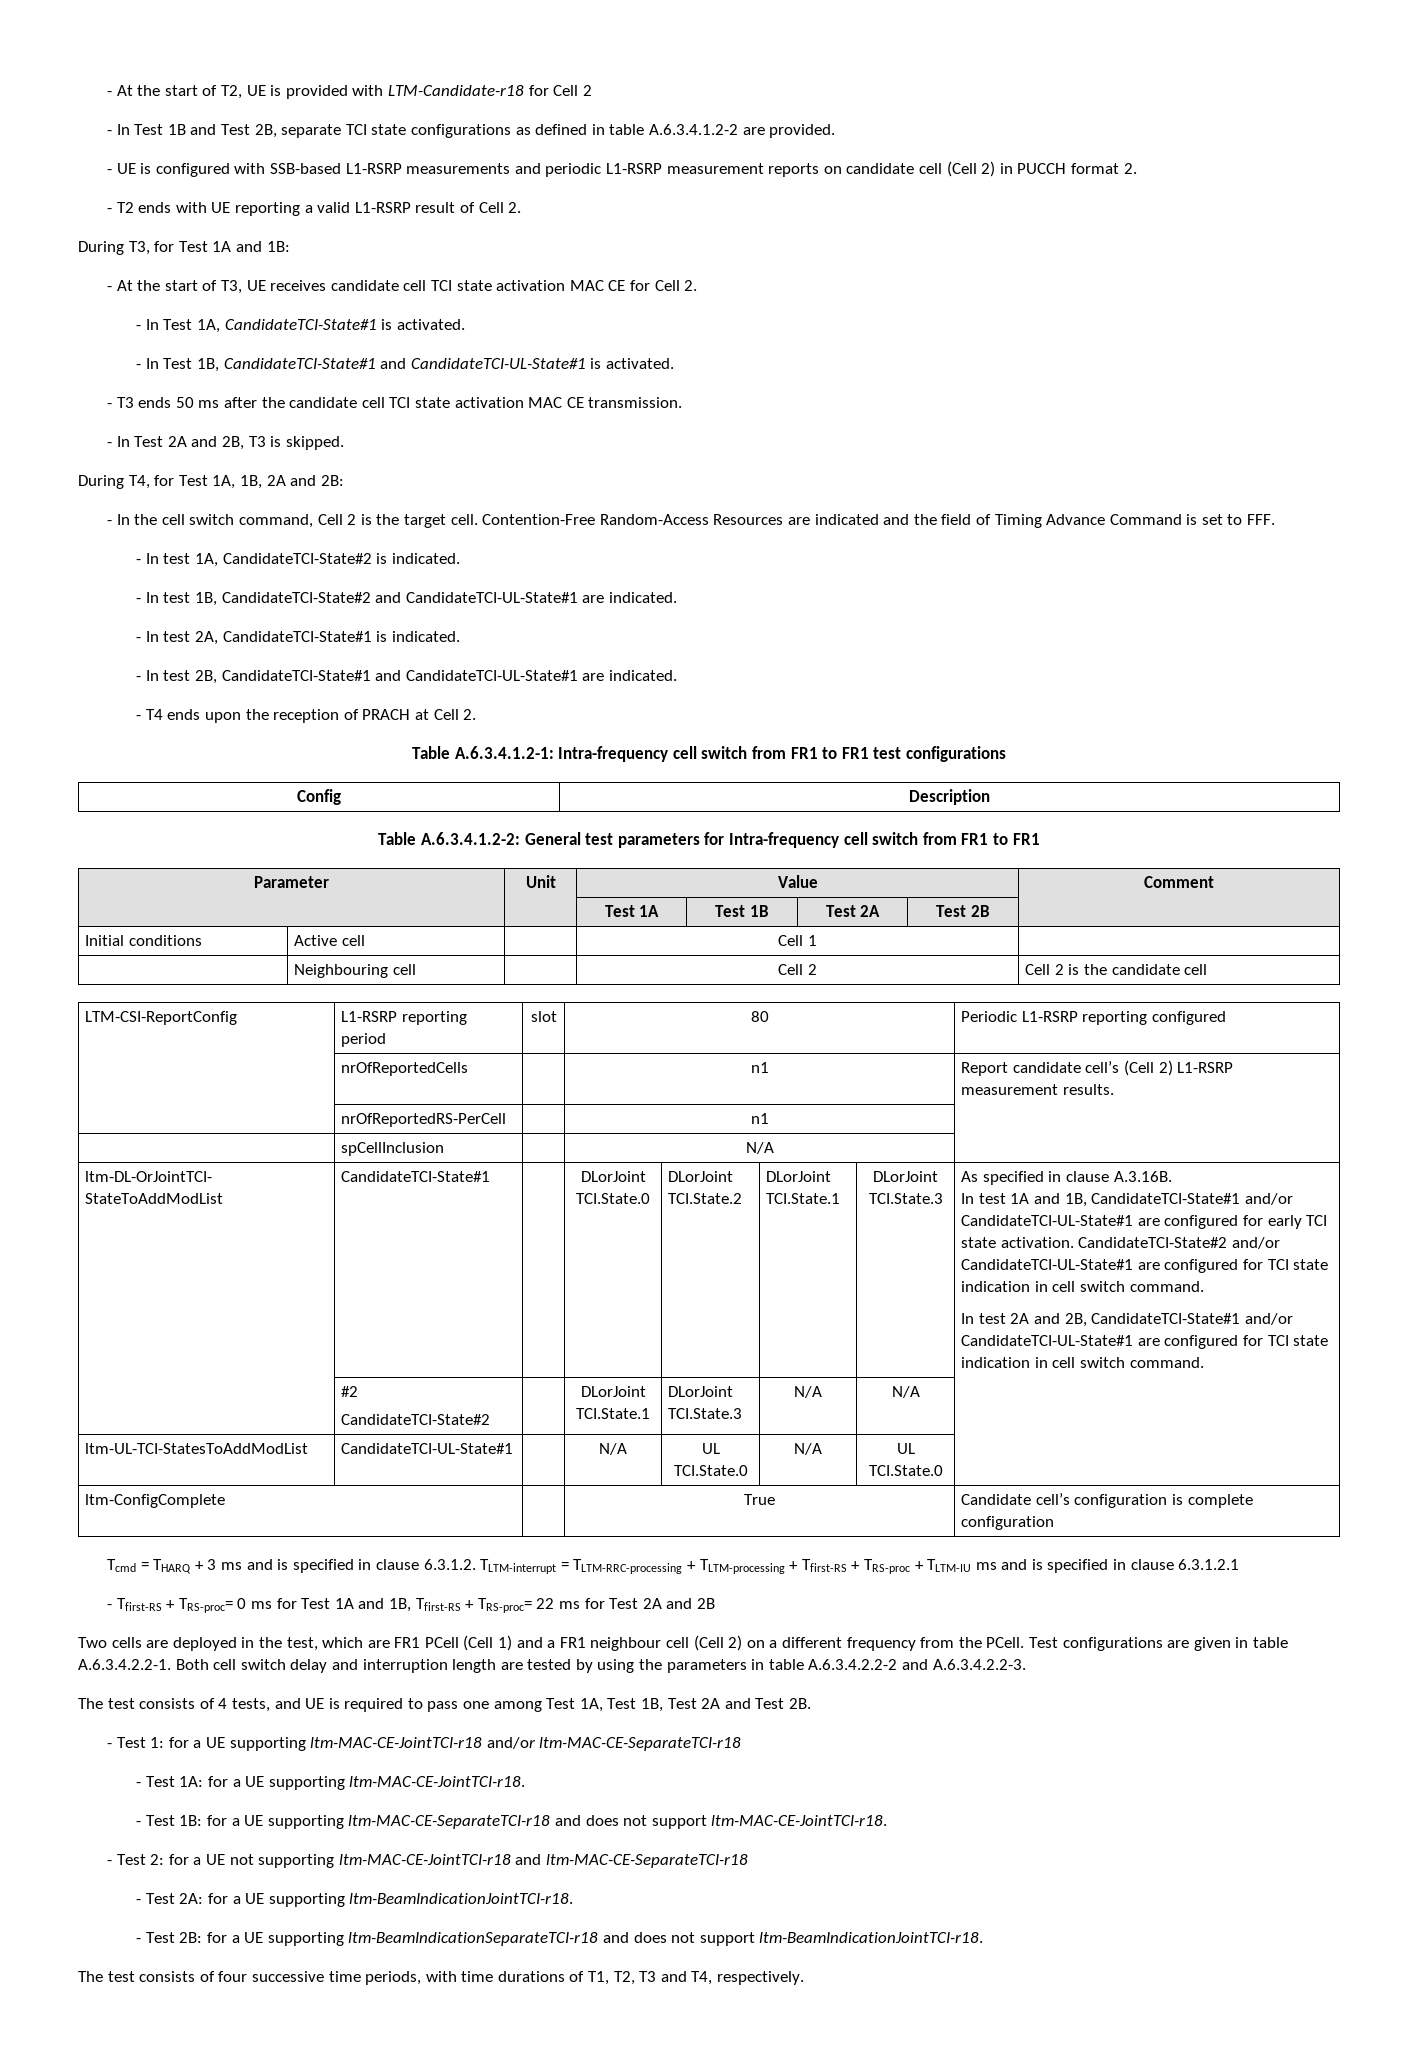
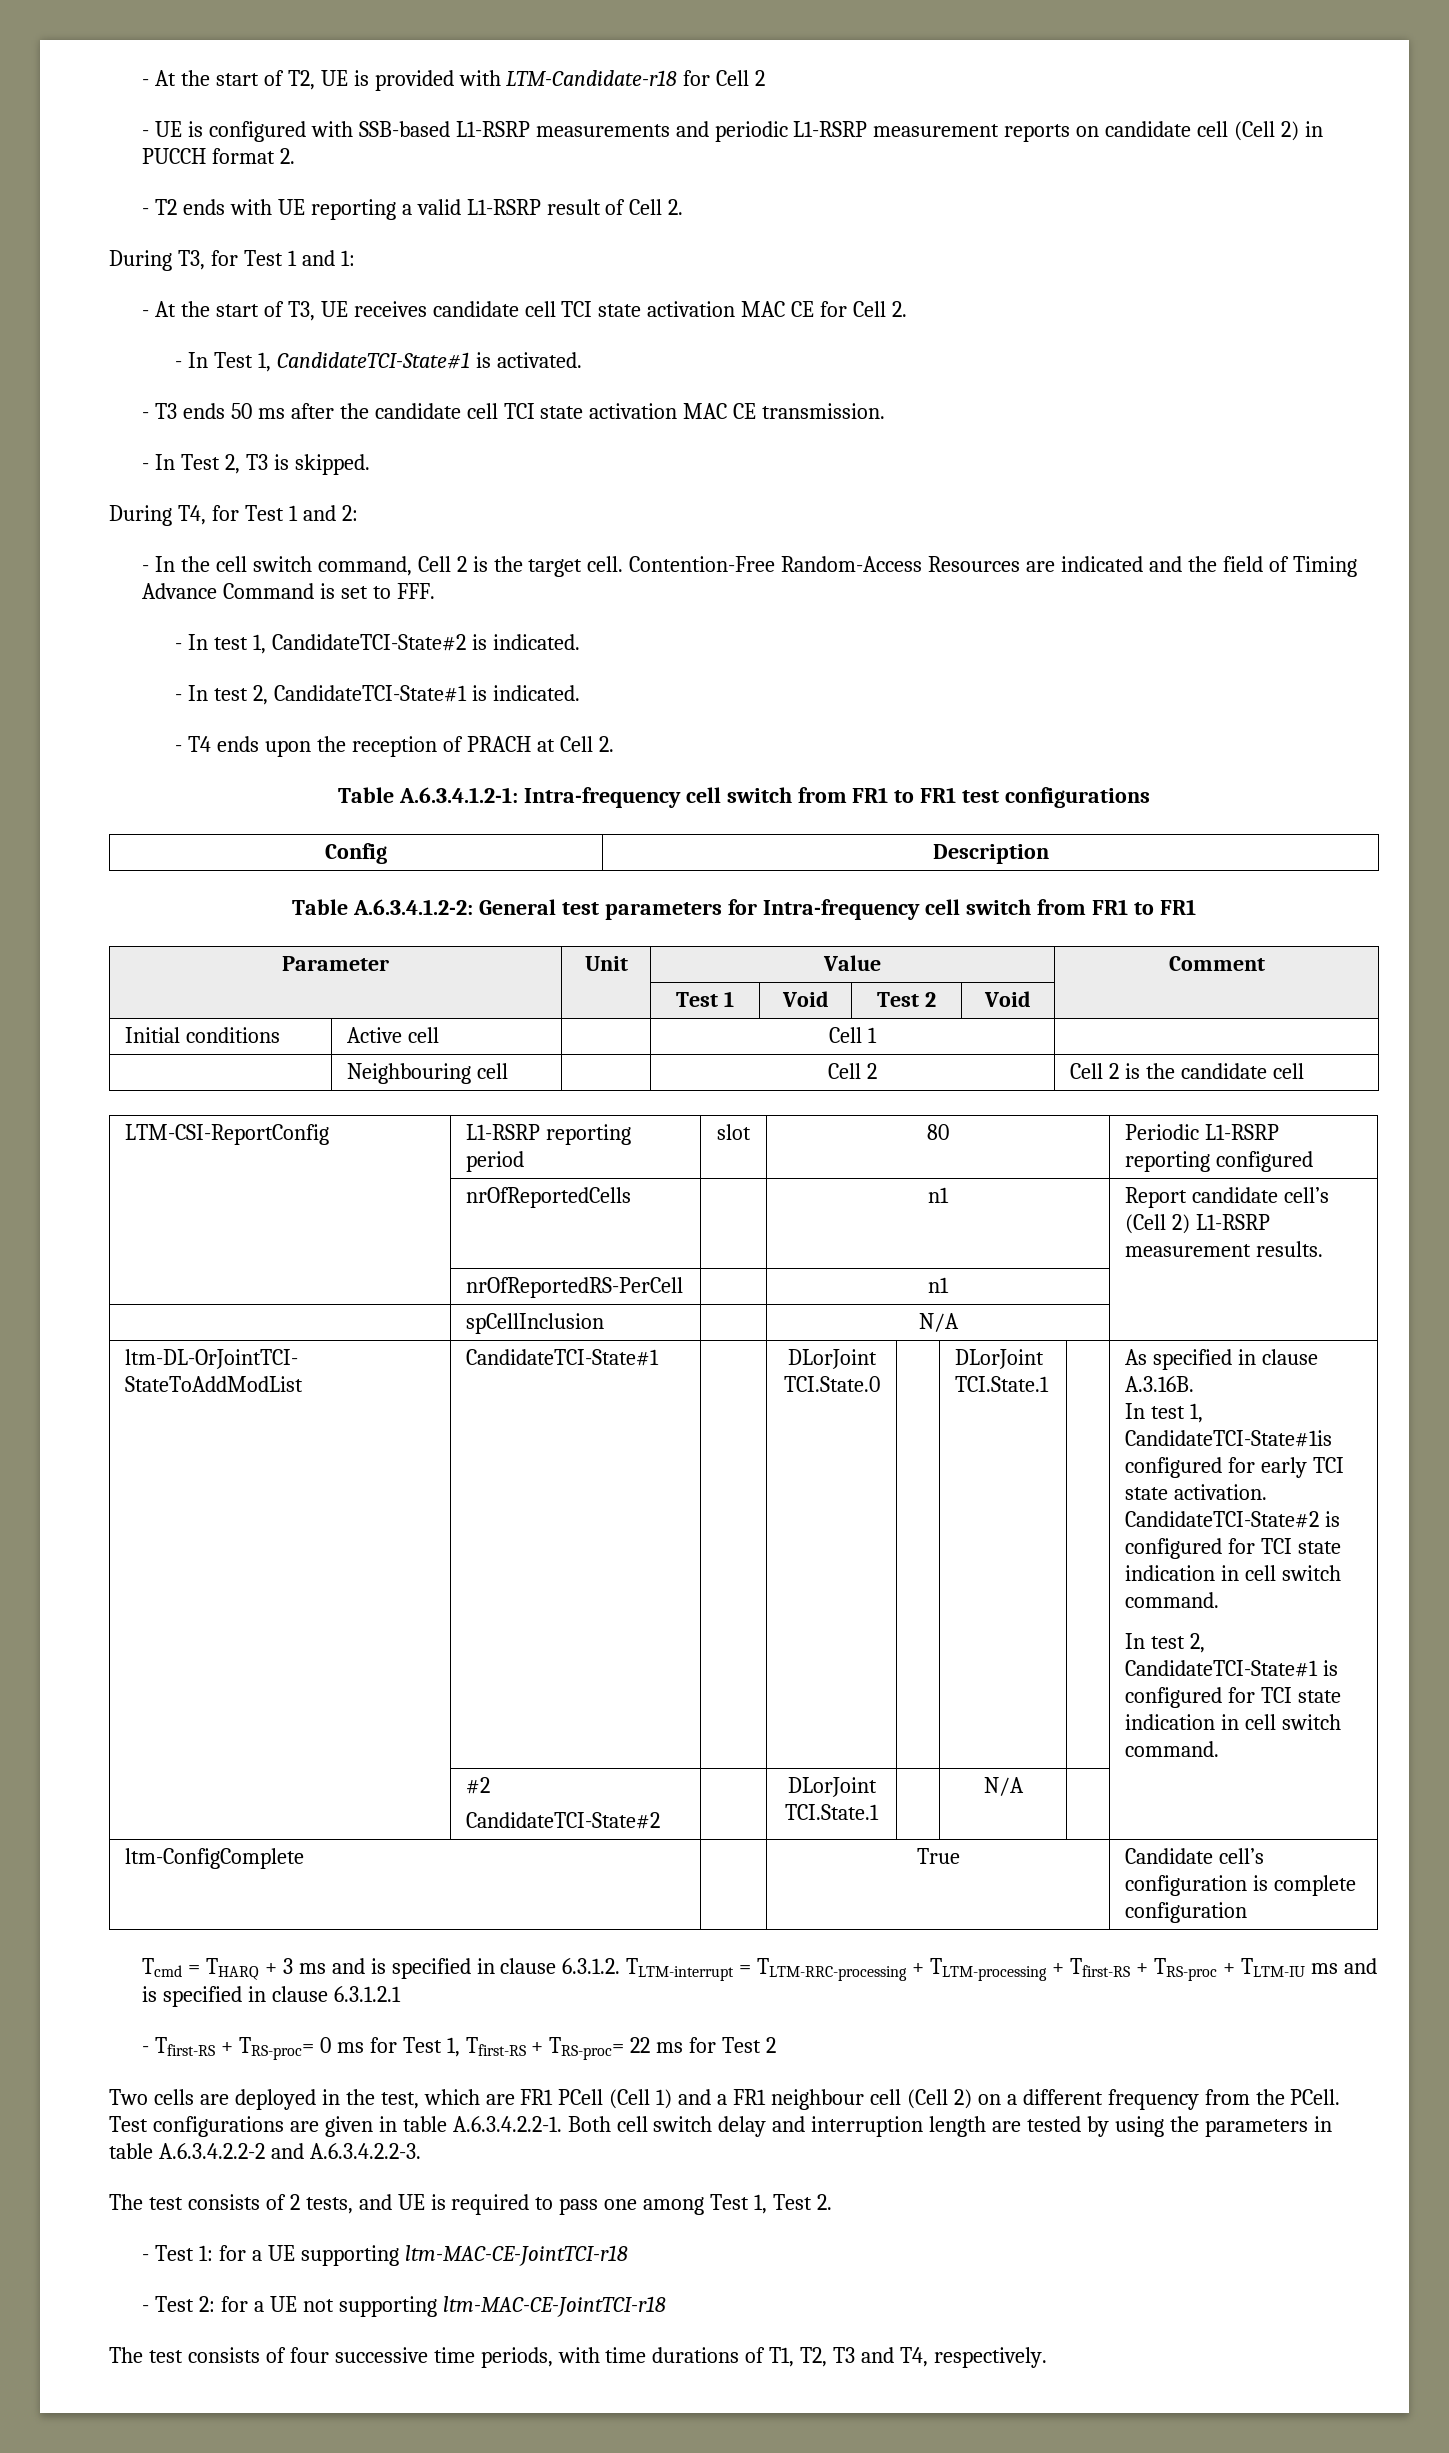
- - In Test 1B and Test 2B, separate TCI state configurations as defined in table A.6.3.4.1.2-2 are provided.
- During T3, for Test 1A and 1B:
+ During T3, for Test 1 and 1:
- - In Test 1A, CandidateTCI-State#1 is activated.
+ - In Test 1, CandidateTCI-State#1 is activated.
- - In Test 1B, CandidateTCI-State#1 and CandidateTCI-UL-State#1 is activated.
- - In Test 2A and 2B, T3 is skipped.
+ - In Test 2, T3 is skipped.
- During T4, for Test 1A, 1B, 2A and 2B:
+ During T4, for Test 1 and 2:
- - In test 1A, CandidateTCI-State#2 is indicated.
+ - In test 1, CandidateTCI-State#2 is indicated.
- - In test 1B, CandidateTCI-State#2 and CandidateTCI-UL-State#1 are indicated.
- - In test 2A, CandidateTCI-State#1 is indicated.
- - In test 2B, CandidateTCI-State#1 and CandidateTCI-UL-State#1 are indicated.
+ - In test 2, CandidateTCI-State#1 is indicated.
- | | Test 1A | Test 1B | Test 2A | Test 2B |
+ | | Test 1 | Void | Test 2 | Void |
- DLorJoint TCI.State.0 | DLorJoint TCI.State.2 | DLorJoint TCI.State.1 | DLorJoint TCI.State.3
+ DLorJoint TCI.State.0 | | DLorJoint TCI.State.1
- In test 1A and 1B, CandidateTCI-State#1 and/or CandidateTCI-UL-State#1 are configured for early TCI state activation.
+ In test 1, CandidateTCI-State#1is configured for early TCI state activation.
- CandidateTCI-State#2 and/or CandidateTCI-UL-State#1 are configured for TCI state indication in cell switch command.
+ CandidateTCI-State#2 is configured for TCI state indication in cell switch command.
- In test 2A and 2B, CandidateTCI-State#1 and/or CandidateTCI-UL-State#1 are configured for TCI state indication in cell switch command.
+ In test 2, CandidateTCI-State#1 is configured for TCI state indication in cell switch command.
  | #2
- CandidateTCI-State#2 | | DLorJoint TCI.State.1 | DLorJoint TCI.State.3 | N/A | N/A |
- ltm-UL-TCI-StatesToAddModList | CandidateTCI-UL-State#1 | | N/A | UL TCI.State.0 | N/A | UL TCI.State.0 |
+ CandidateTCI-State#2 | | DLorJoint TCI.State.1 | | N/A | |
- - Tfirst-RS + TRS-proc= 0 ms for Test 1A and 1B, Tfirst-RS + TRS-proc= 22 ms for Test 2A and 2B
+ - Tfirst-RS + TRS-proc= 0 ms for Test 1, Tfirst-RS + TRS-proc= 22 ms for Test 2
- The test consists of 4 tests, and UE is required to pass one among Test 1A, Test 1B, Test 2A and Test 2B.
+ The test consists of 2 tests, and UE is required to pass one among Test 1, Test 2.
- - Test 1: for a UE supporting ltm-MAC-CE-JointTCI-r18 and/or ltm-MAC-CE-SeparateTCI-r18
- - Test 1A: for a UE supporting ltm-MAC-CE-JointTCI-r18.
- - Test 1B: for a UE supporting ltm-MAC-CE-SeparateTCI-r18 and does not support ltm-MAC-CE-JointTCI-r18.
+ - Test 1: for a UE supporting ltm-MAC-CE-JointTCI-r18
- - Test 2: for a UE not supporting ltm-MAC-CE-JointTCI-r18 and ltm-MAC-CE-SeparateTCI-r18
- - Test 2A: for a UE supporting ltm-BeamIndicationJointTCI-r18.
- - Test 2B: for a UE supporting ltm-BeamIndicationSeparateTCI-r18 and does not support ltm-BeamIndicationJointTCI-r18.
+ - Test 2: for a UE not supporting ltm-MAC-CE-JointTCI-r18

